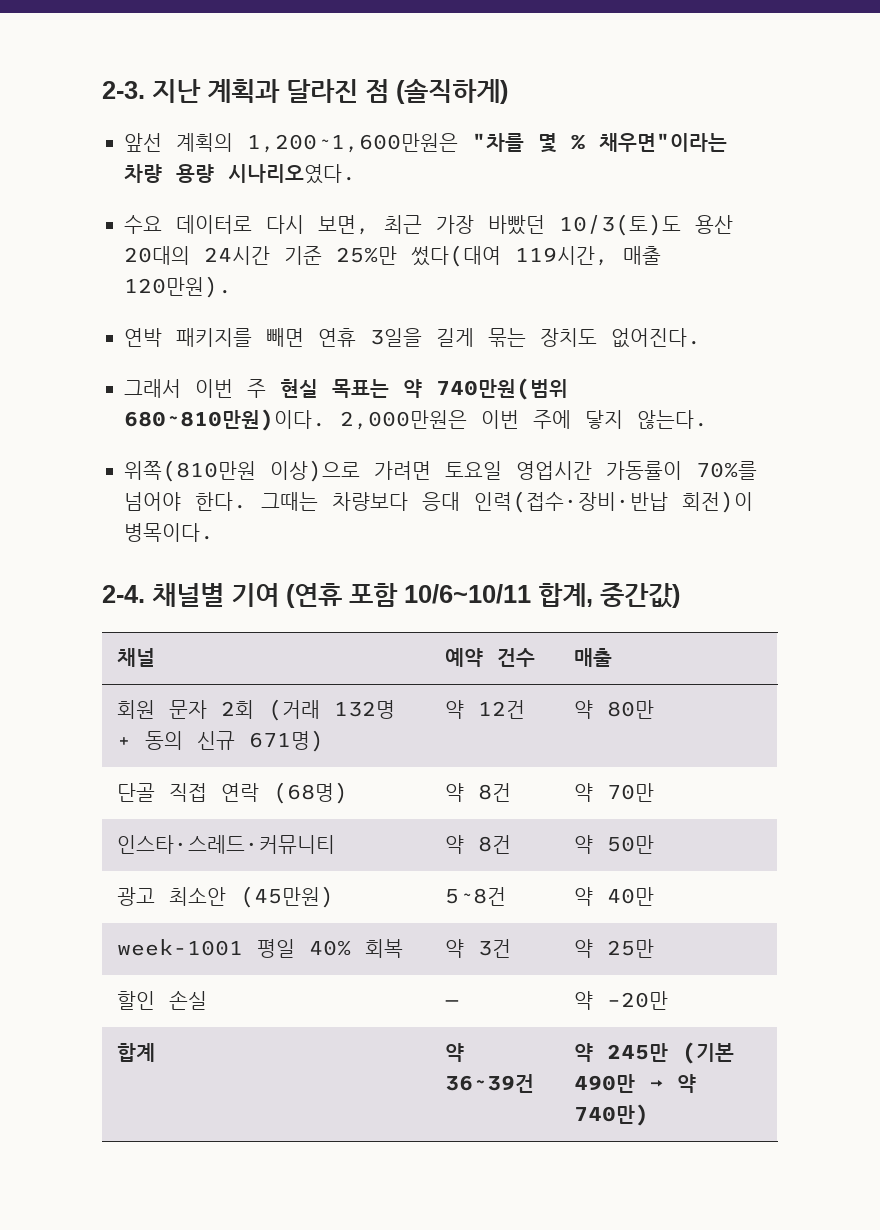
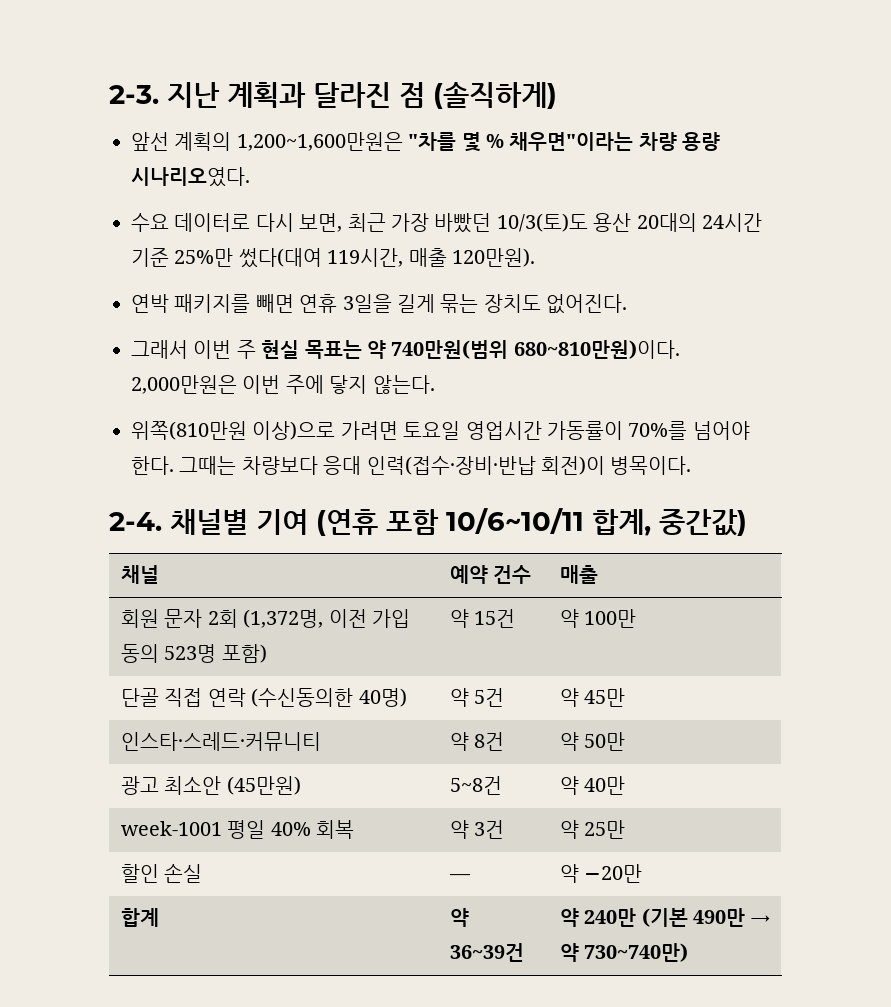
- 회원 문자 2회 (거래 132명 + 동의 신규 671명) | 약 12건 | 약 80만
+ 회원 문자 2회 (1,372명, 이전 가입 동의 523명 포함) | 약 15건 | 약 100만
- 단골 직접 연락 (68명) | 약 8건 | 약 70만
+ 단골 직접 연락 (수신동의한 40명) | 약 5건 | 약 45만
- 합계 | 약 36~39건 | 약 245만 (기본 490만 → 약 740만)
+ 합계 | 약 36~39건 | 약 240만 (기본 490만 → 약 730~740만)

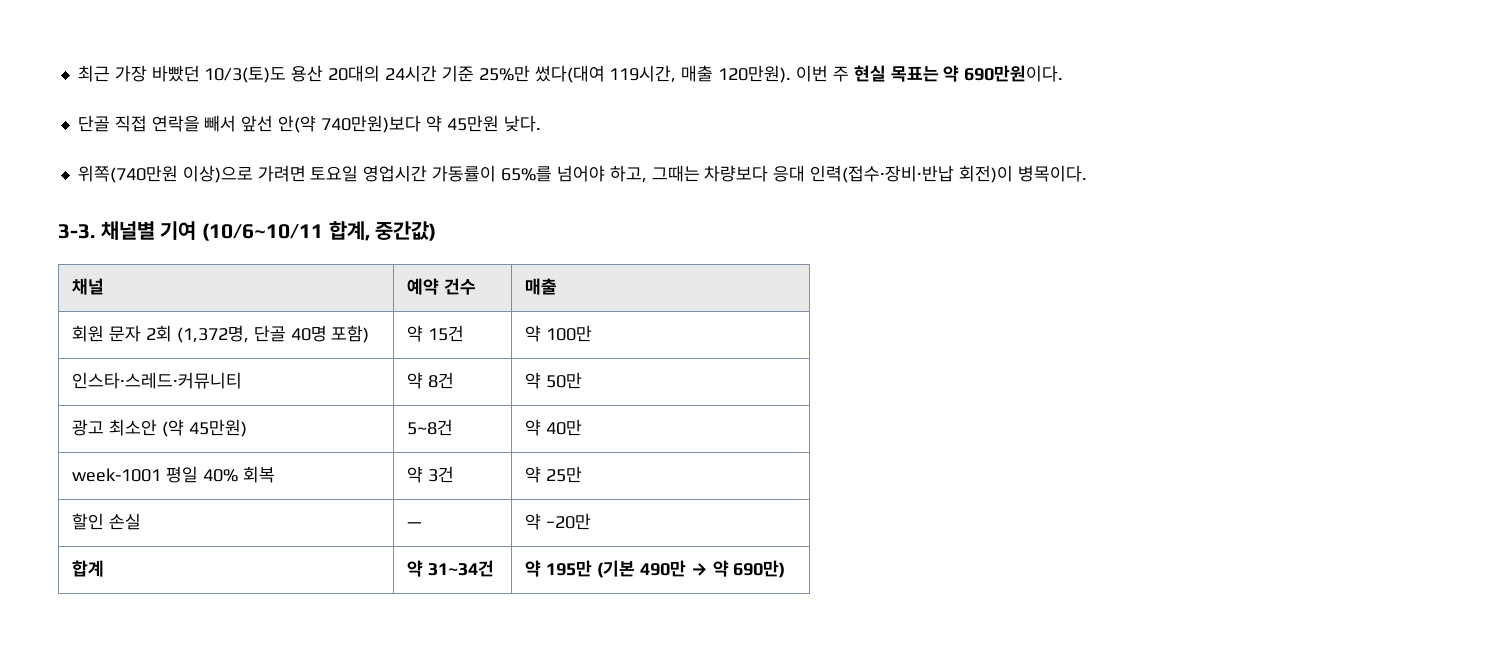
- 2-3. 지난 계획과 달라진 점 (솔직하게)
- 앞선 계획의 1,200~1,600만원은 "차를 몇 % 채우면"이라는 차량 용량 시나리오였다.
- 수요 데이터로 다시 보면, 최근 가장 바빴던 10/3(토)도 용산 20대의 24시간 기준 25%만 썼다(대여 119시간, 매출 120만원).
- 연박 패키지를 빼면 연휴 3일을 길게 묶는 장치도 없어진다.
- 그래서 이번 주 현실 목표는 약 740만원(범위 680~810만원)이다. 2,000만원은 이번 주에 닿지 않는다.
- 위쪽(810만원 이상)으로 가려면 토요일 영업시간 가동률이 70%를 넘어야 한다. 그때는 차량보다 응대 인력(접수·장비·반납 회전)이 병목이다.
+ 최근 가장 바빴던 10/3(토)도 용산 20대의 24시간 기준 25%만 썼다(대여 119시간, 매출 120만원). 이번 주 현실 목표는 약 690만원이다.
+ 단골 직접 연락을 빼서 앞선 안(약 740만원)보다 약 45만원 낮다.
+ 위쪽(740만원 이상)으로 가려면 토요일 영업시간 가동률이 65%를 넘어야 하고, 그때는 차량보다 응대 인력(접수·장비·반납 회전)이 병목이다.
- 2-4.
+ 3-3.
- 채널별 기여 (연휴 포함 10/6~10/11 합계, 중간값)
+ 채널별 기여 (10/6~10/11 합계, 중간값)
- 회원 문자 2회 (1,372명, 이전 가입 동의 523명 포함) | 약 15건 | 약 100만
+ 회원 문자 2회 (1,372명, 단골 40명 포함) | 약 15건 | 약 100만
- 단골 직접 연락 (수신동의한 40명) | 약 5건 | 약 45만
- 광고 최소안 (45만원) | 5~8건 | 약 40만
+ 광고 최소안 (약 45만원) | 5~8건 | 약 40만
- 합계 | 약 36~39건 | 약 240만 (기본 490만 → 약 730~740만)
+ 합계 | 약 31~34건 | 약 195만 (기본 490만 → 약 690만)

